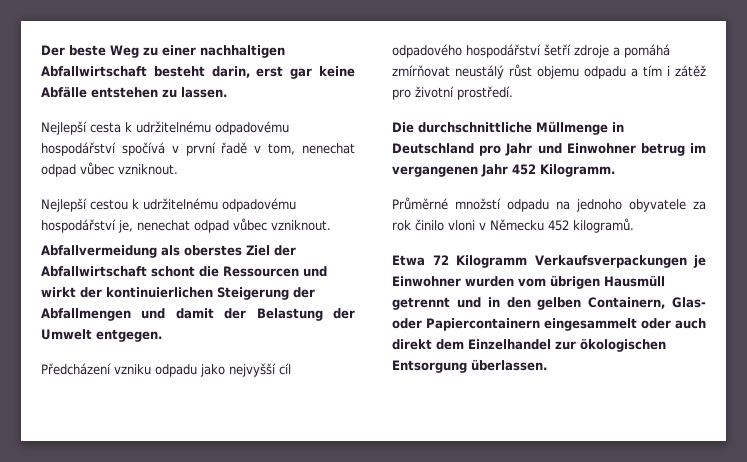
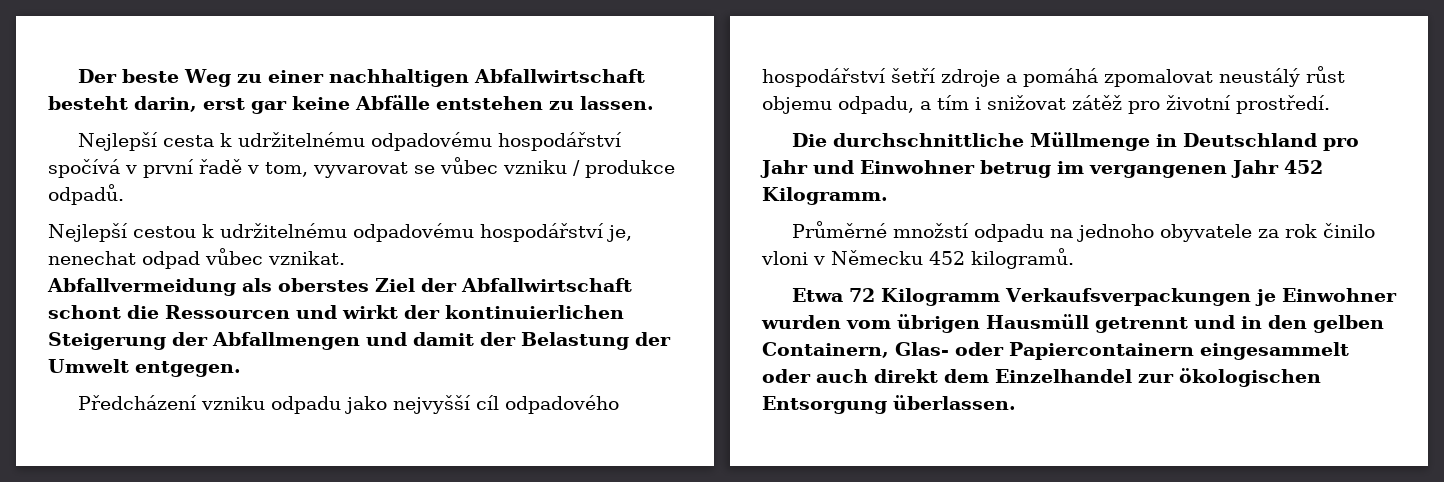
- Nejlepší cesta k udržitelnému odpadovému hospodářství spočívá v první řadě v tom, nenechat odpad vůbec vzniknout.
+ Nejlepší cesta k udržitelnému odpadovému hospodářství spočívá v první řadě v tom, vyvarovat se vůbec vzniku / produkce odpadů.
- Nejlepší cestou k udržitelnému odpadovému hospodářství je, nenechat odpad vůbec vzniknout.
+ Nejlepší cestou k udržitelnému odpadovému hospodářství je, nenechat odpad vůbec vznikat.
- Předcházení vzniku odpadu jako nejvyšší cíl odpadového hospodářství šetří zdroje a pomáhá zmírňovat neustálý růst objemu odpadu a tím i zátěž pro životní prostředí.
+ Předcházení vzniku odpadu jako nejvyšší cíl odpadového hospodářství šetří zdroje a pomáhá zpomalovat neustálý růst objemu odpadu, a tím i snižovat zátěž pro životní prostředí.

